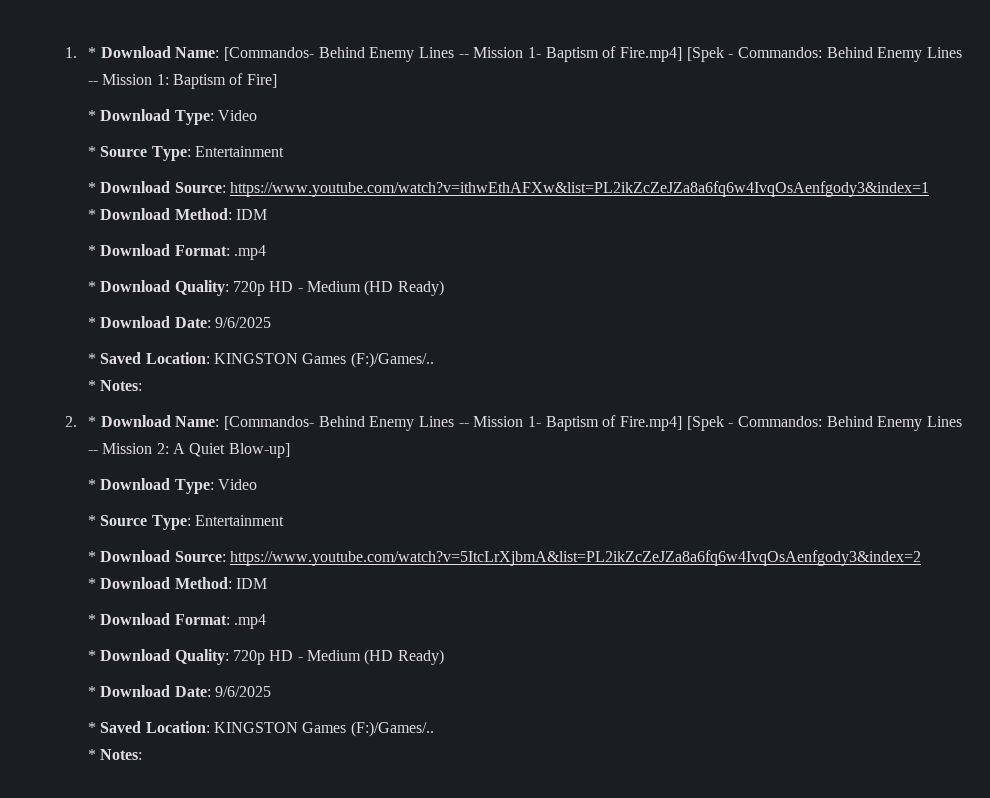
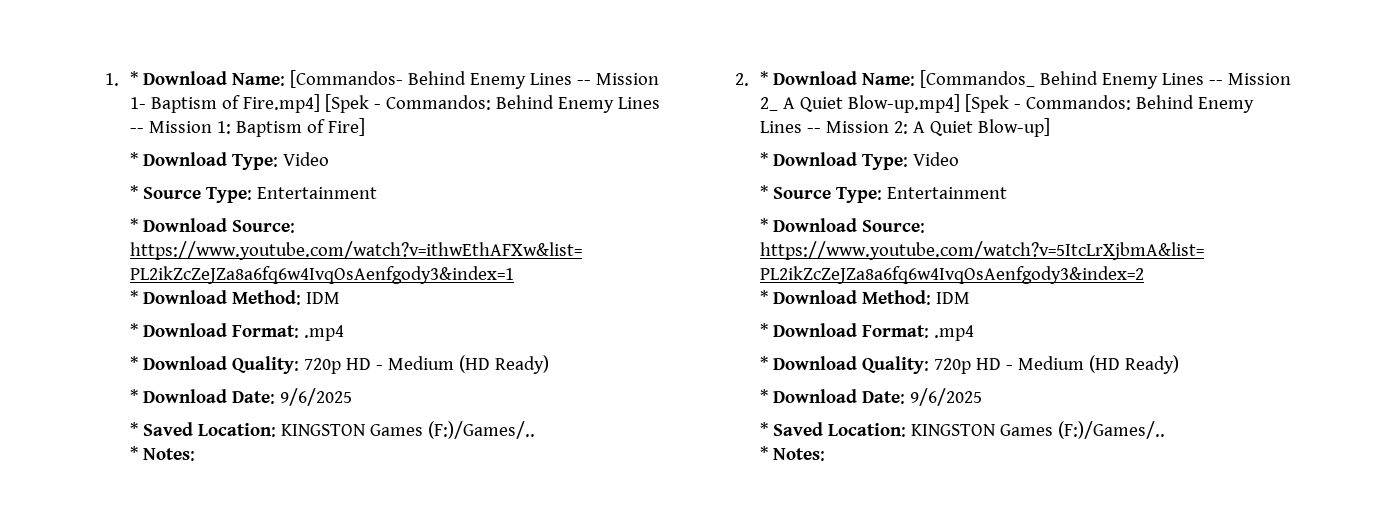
- 2. * Download Name: [Commandos- Behind Enemy Lines -- Mission 1- Baptism of Fire.mp4] [Spek - Commandos: Behind Enemy Lines -- Mission 2: A Quiet Blow-up]
+ 2. * Download Name: [Commandos_ Behind Enemy Lines -- Mission 2_ A Quiet Blow-up.mp4] [Spek - Commandos: Behind Enemy Lines -- Mission 2: A Quiet Blow-up]

